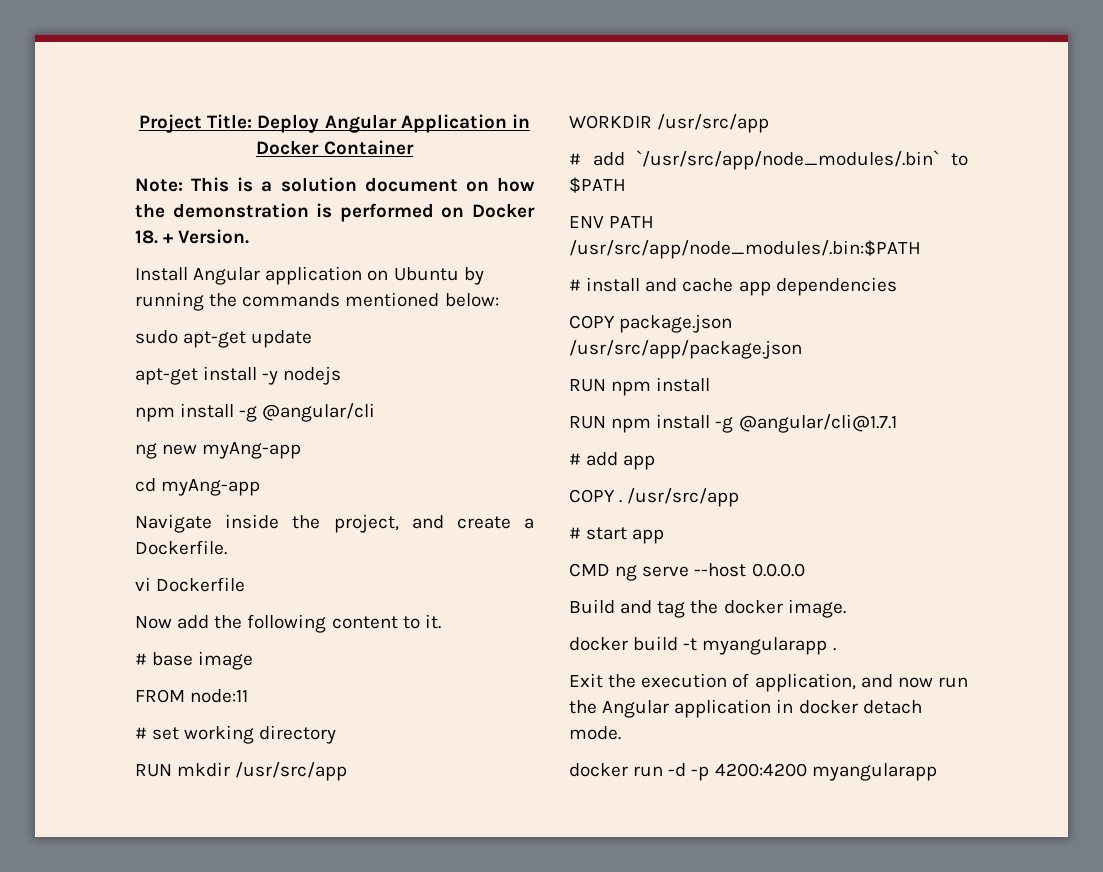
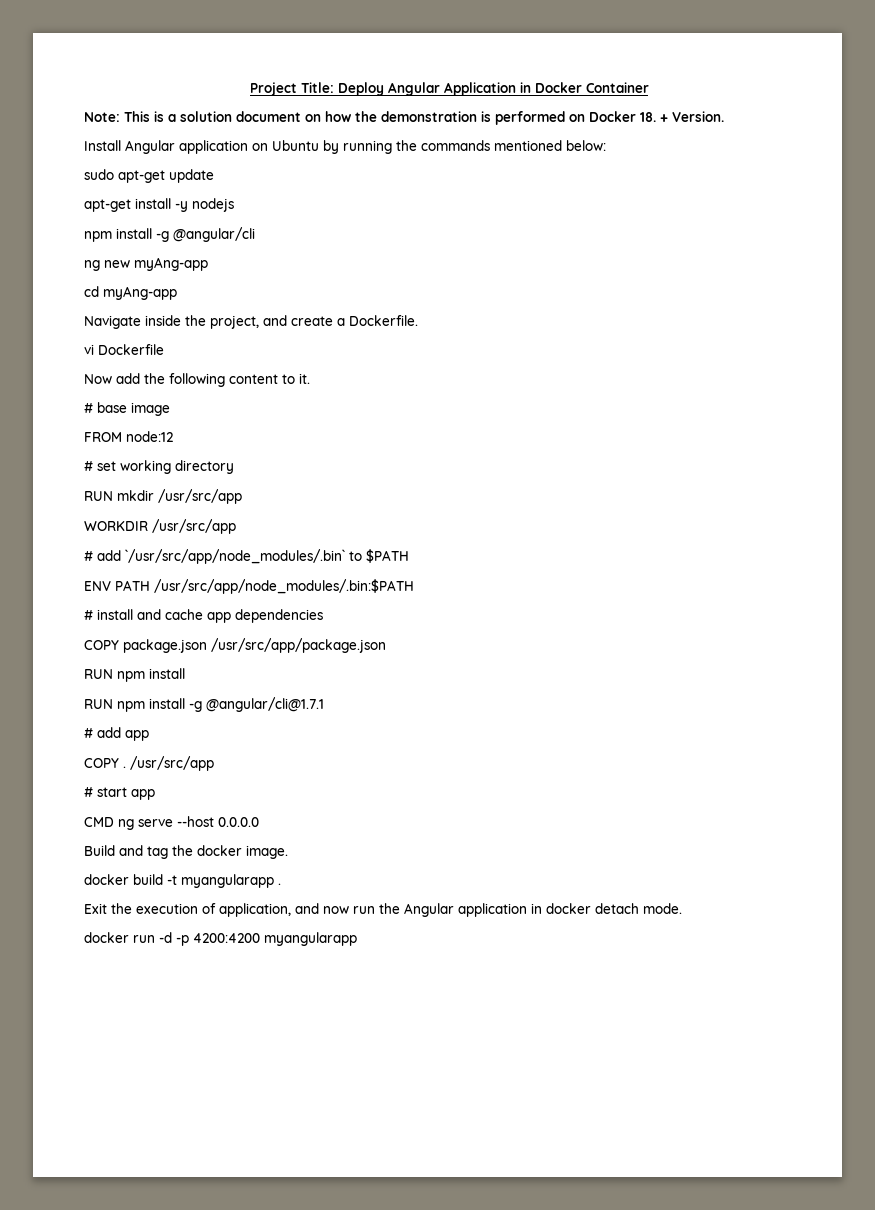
- FROM node:11
+ FROM node:12

